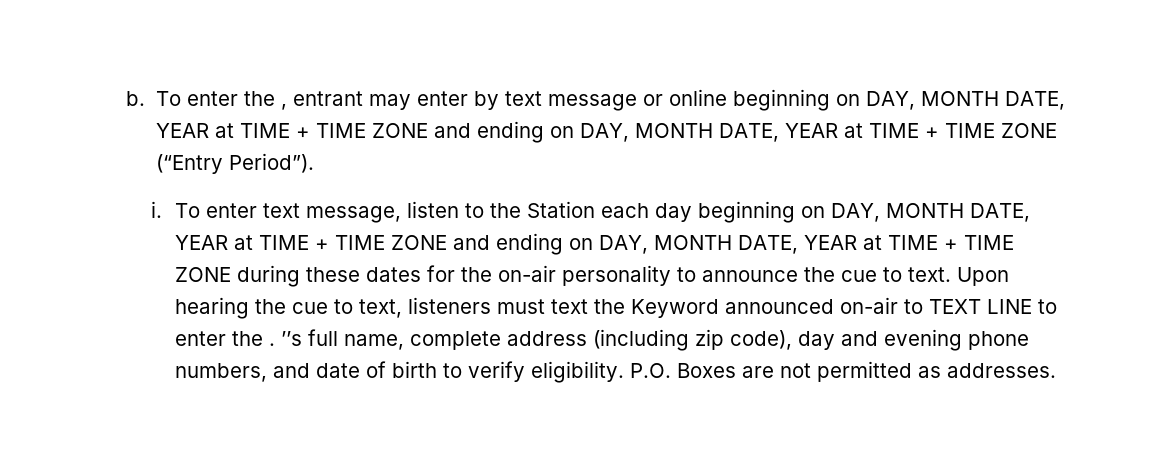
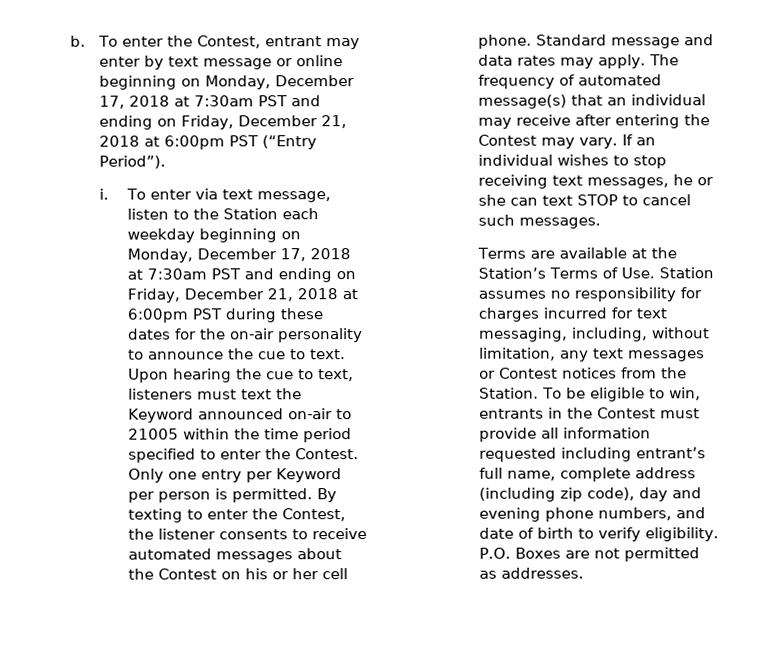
- To enter the , entrant may enter by text message or online beginning on DAY, MONTH DATE, YEAR at TIME + TIME ZONE and ending on DAY, MONTH DATE, YEAR at TIME + TIME ZONE (“Entry Period”).
+ To enter the Contest, entrant may enter by text message or online beginning on Monday, December 17, 2018 at 7:30am PST and ending on Friday, December 21, 2018 at 6:00pm PST (“Entry Period”).
- To enter text message, listen to the Station each day beginning on DAY, MONTH DATE, YEAR at TIME + TIME ZONE and ending on DAY, MONTH DATE, YEAR at TIME + TIME ZONE during these dates for the on-air personality to announce the cue to text.
+ To enter via text message, listen to the Station each weekday beginning on Monday, December 17, 2018 at 7:30am PST and ending on Friday, December 21, 2018 at 6:00pm PST during these dates for the on-air personality to announce the cue to text.
- Upon hearing the cue to text, listeners must text the Keyword announced on-air to TEXT LINE to enter the . ’’s full name, complete address (including zip code), day and evening phone numbers, and date of birth to verify eligibility.
+ Upon hearing the cue to text, listeners must text the Keyword announced on-air to 21005 within the time period specified to enter the Contest. Only one entry per Keyword per person is permitted. By texting to enter the Contest, the listener consents to receive automated messages about the Contest on his or her cell phone. Standard message and data rates may apply. The frequency of automated message(s) that an individual may receive after entering the Contest may vary. If an individual wishes to stop receiving text messages, he or she can text STOP to cancel such messages.
+ Terms are available at the Station’s Terms of Use. Station assumes no responsibility for charges incurred for text messaging, including, without limitation, any text messages or Contest notices from the Station. To be eligible to win, entrants in the Contest must provide all information requested including entrant’s full name, complete address (including zip code), day and evening phone numbers, and date of birth to verify eligibility.

